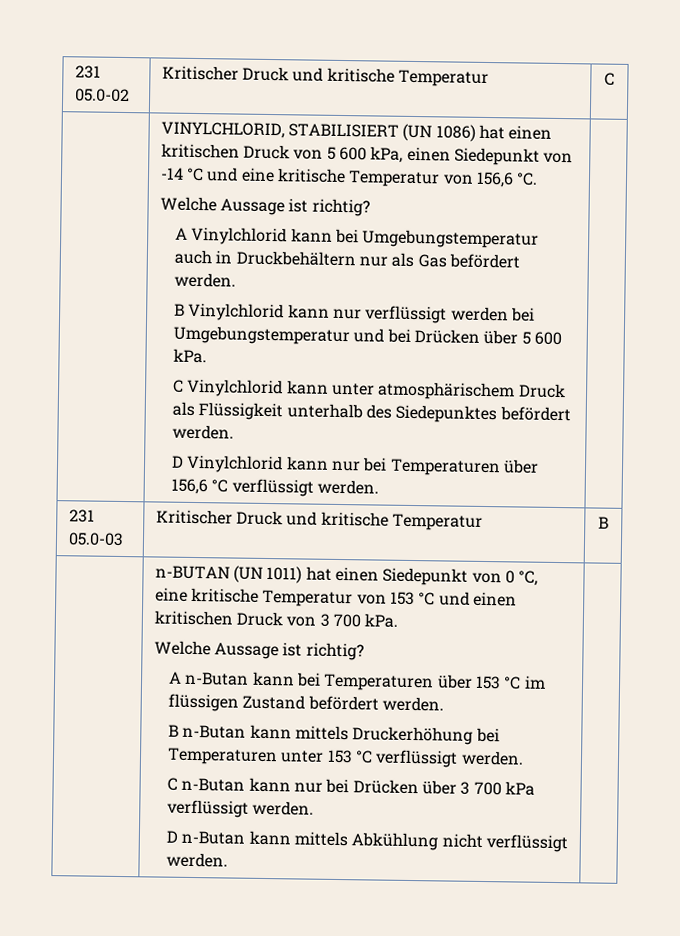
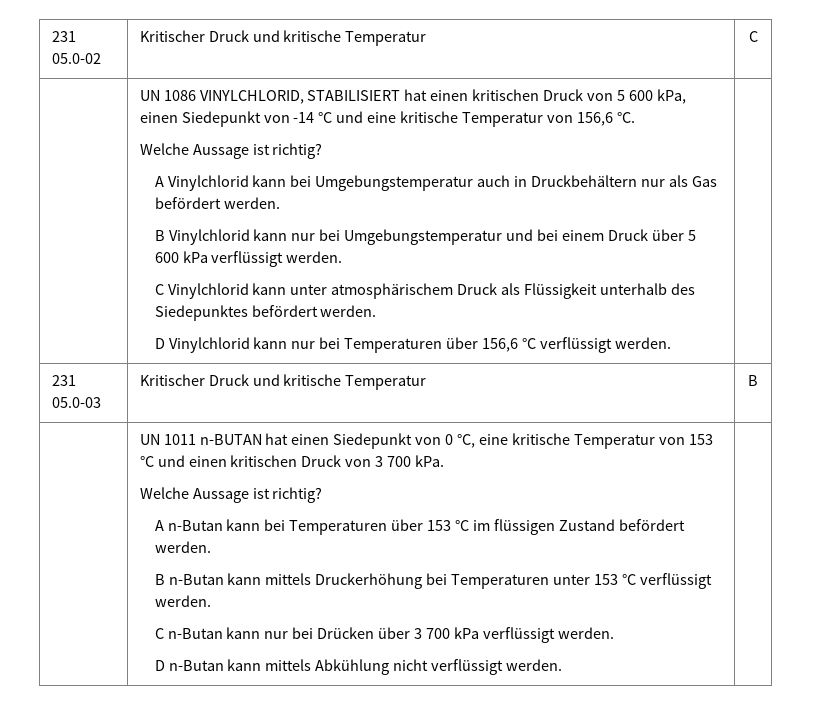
- VINYLCHLORID, STABILISIERT (UN 1086) hat einen kritischen Druck von 5 600 kPa, einen Siedepunkt von -14 °C und eine kritische Temperatur von 156,6 °C.
+ UN 1086 VINYLCHLORID, STABILISIERT hat einen kritischen Druck von 5 600 kPa, einen Siedepunkt von -14 °C und eine kritische Temperatur von 156,6 °C.
- B Vinylchlorid kann nur verflüssigt werden bei Umgebungstemperatur und bei Drücken über 5 600 kPa.
+ B Vinylchlorid kann nur bei Umgebungstemperatur und bei einem Druck über 5 600 kPa verflüssigt werden.
- n-BUTAN (UN 1011) hat einen Siedepunkt von 0 °C, eine kritische Temperatur von 153 °C und einen kritischen Druck von 3 700 kPa.
+ UN 1011 n-BUTAN hat einen Siedepunkt von 0 °C, eine kritische Temperatur von 153 °C und einen kritischen Druck von 3 700 kPa.

